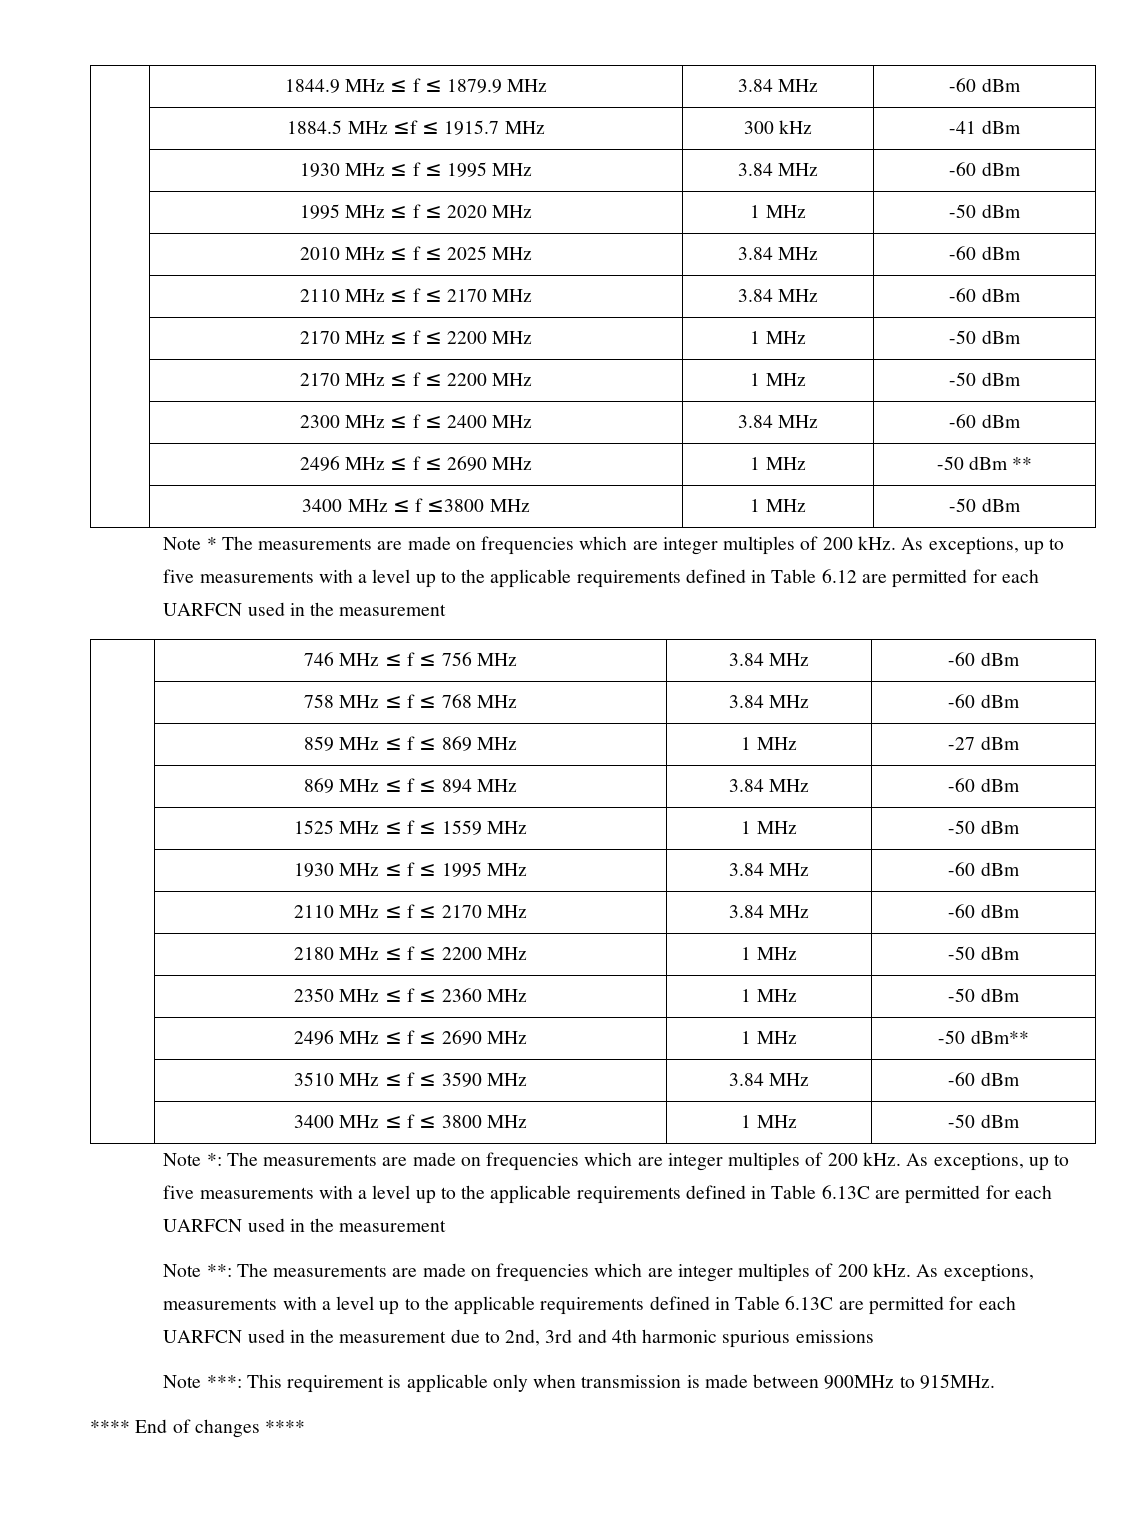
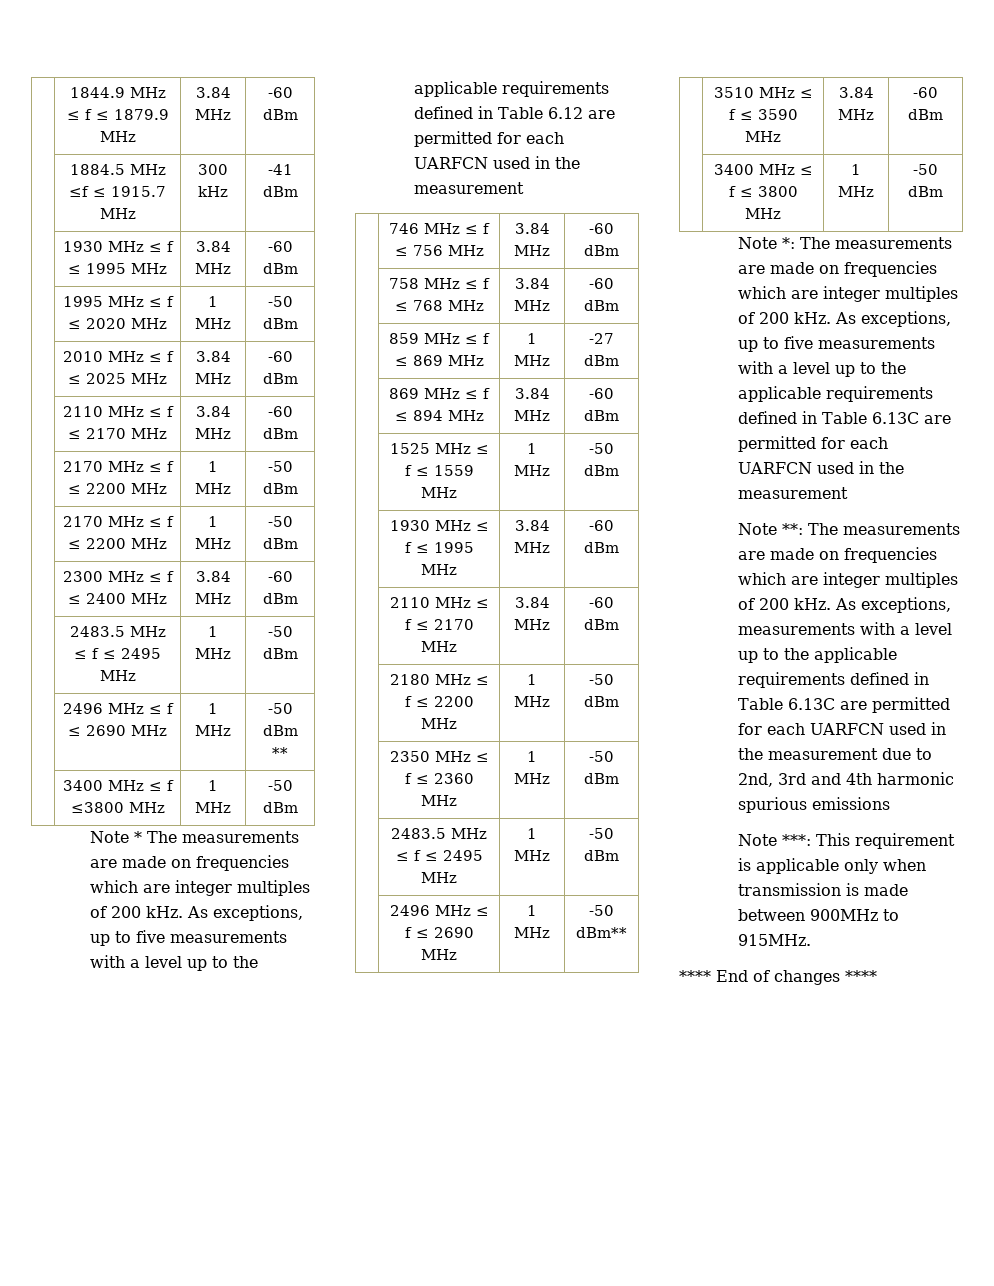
  | 2300 MHz ≤ f ≤ 2400 MHz | 3.84 MHz | -60 dBm
+ | 2483.5 MHz ≤ f ≤ 2495 MHz | 1 MHz | -50 dBm
  | 2350 MHz ≤ f ≤ 2360 MHz | 1 MHz | -50 dBm
+ | 2483.5 MHz ≤ f ≤ 2495 MHz | 1 MHz | -50 dBm

